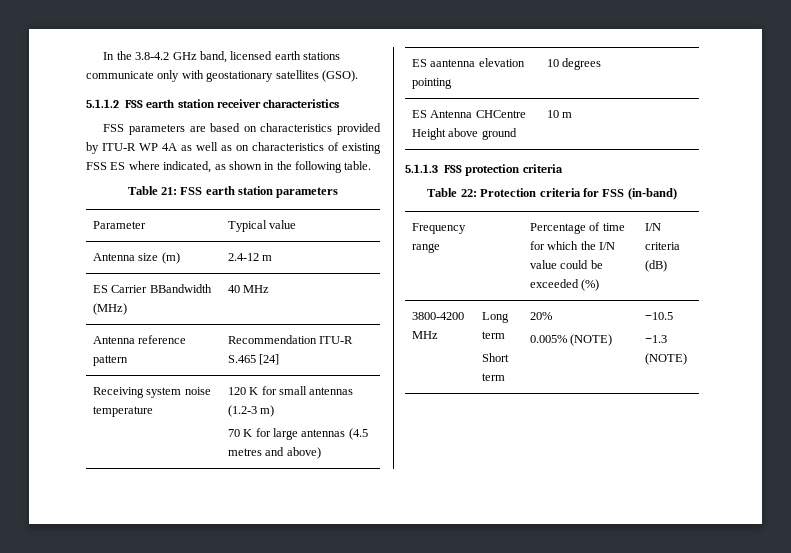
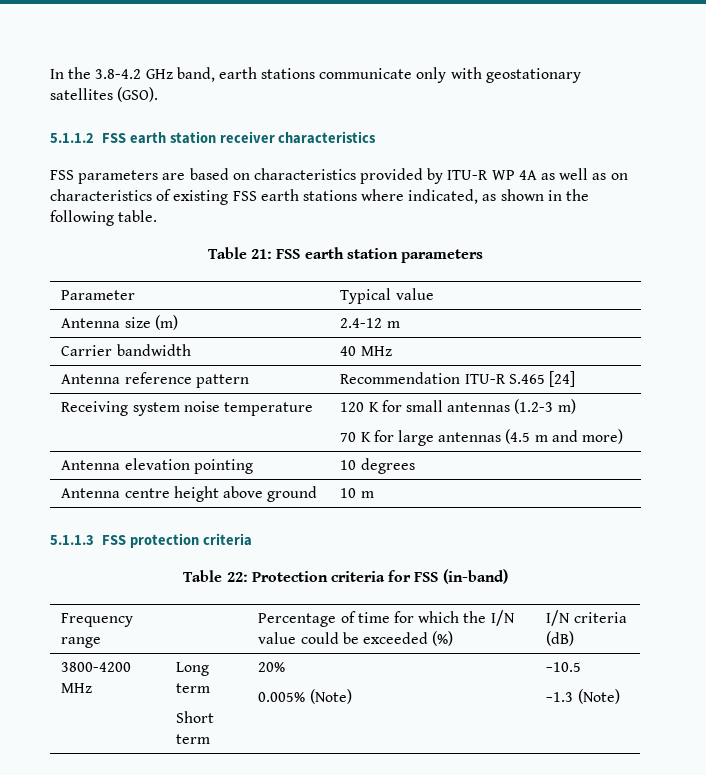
- In the 3.8-4.2 GHz band, licensed earth stations communicate only with geostationary satellites (GSO).
+ In the 3.8-4.2 GHz band, earth stations communicate only with geostationary satellites (GSO).
- FSS parameters are based on characteristics provided by ITU-R WP 4A as well as on characteristics of existing FSS ES where indicated, as shown in the following table.
+ FSS parameters are based on characteristics provided by ITU-R WP 4A as well as on characteristics of existing FSS earth stations where indicated, as shown in the following table.
- ES Carrier BBandwidth (MHz) | 40 MHz
+ Carrier bandwidth | 40 MHz
  Receiving system noise temperature | 120 K for small antennas (1.2-3 m)
- 70 K for large antennas (4.5 metres and above)
- ES aantenna elevation pointing | 10 degrees
+ 70 K for large antennas (4.5 m and more)
+ Antenna elevation pointing | 10 degrees
- ES Antenna CHCentre Height above ground | 10 m
+ Antenna centre height above ground | 10 m
  3800-4200 MHz | Long term
  Short term | 20%
- 0.005% (NOTE) | −10.5
- −1.3 (NOTE)
+ 0.005% (Note) | −10.5
+ −1.3 (Note)

